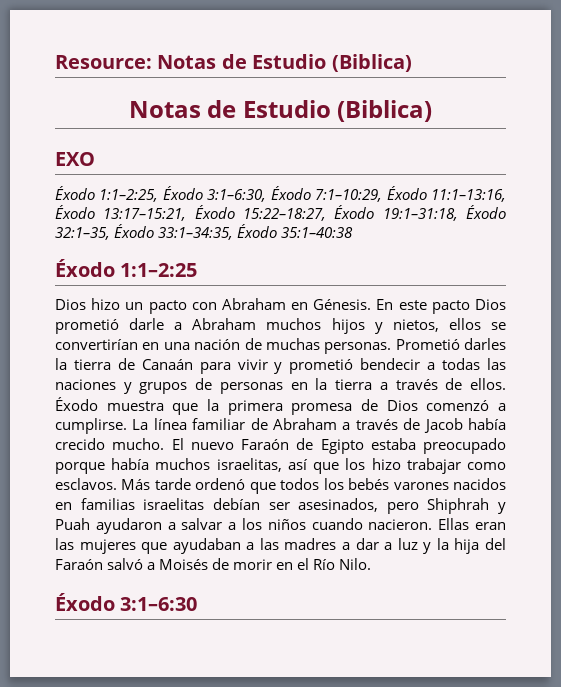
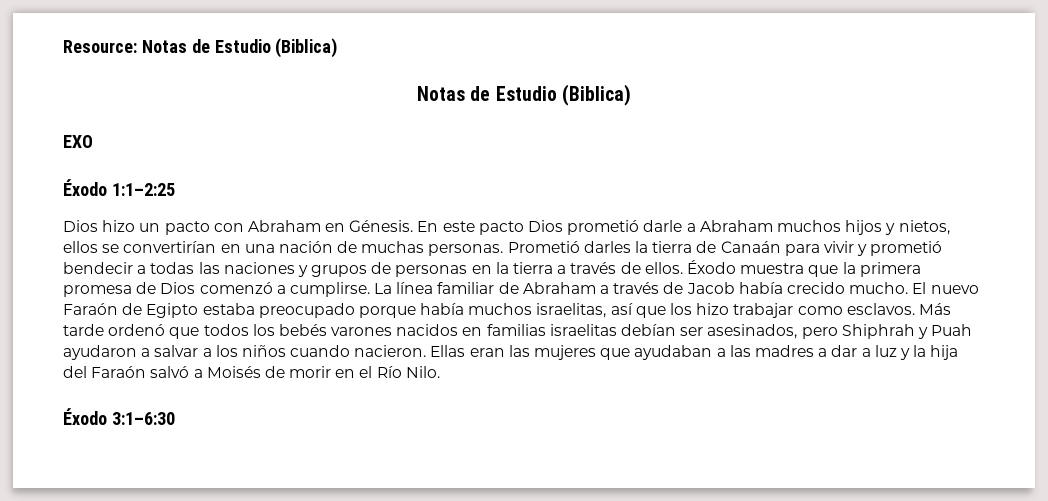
- Éxodo 1:1–2:25, Éxodo 3:1–6:30, Éxodo 7:1–10:29, Éxodo 11:1–13:16, Éxodo 13:17–15:21, Éxodo 15:22–18:27, Éxodo 19:1–31:18, Éxodo 32:1–35, Éxodo 33:1–34:35, Éxodo 35:1–40:38

